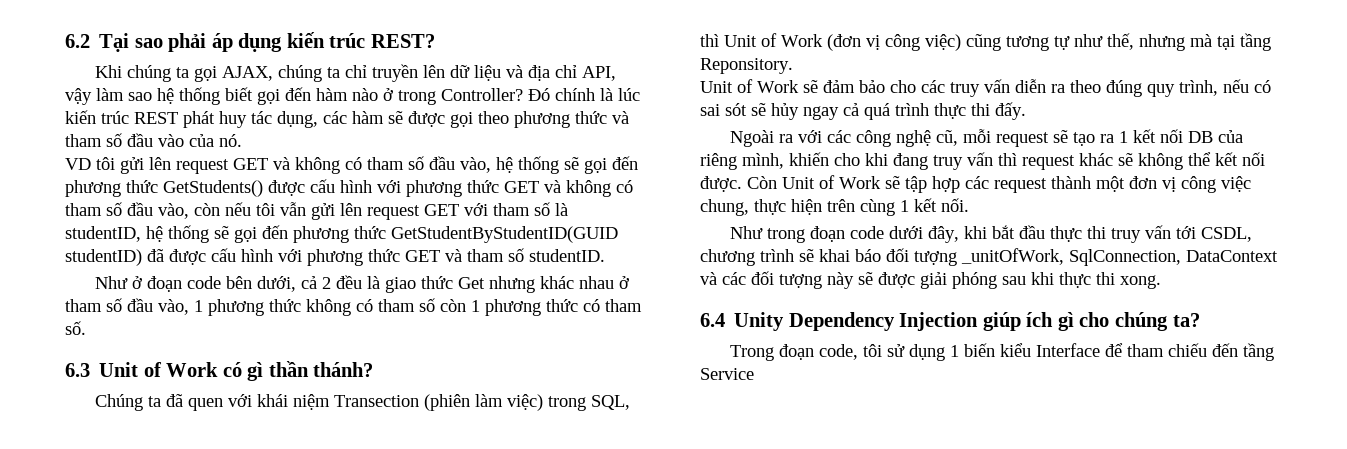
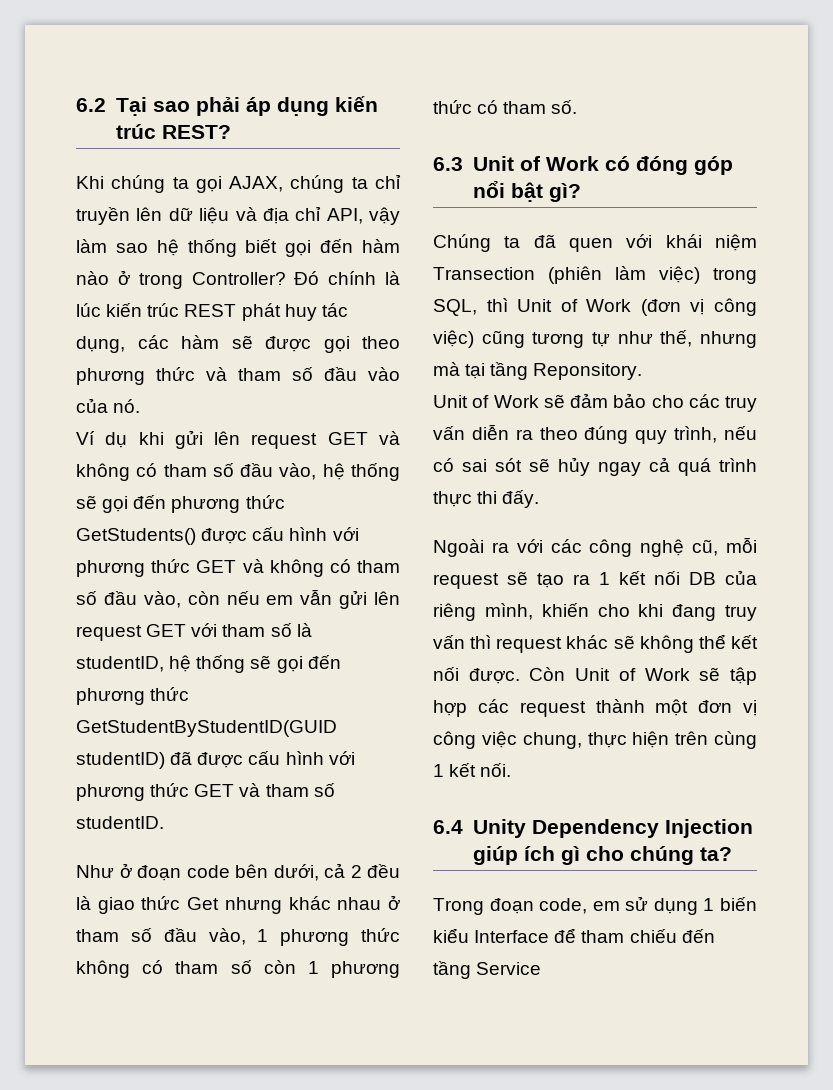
- VD tôi gửi lên request GET và không có tham số đầu vào, hệ thống sẽ gọi đến phương thức GetStudents() được cấu hình với phương thức GET và không có tham số đầu vào, còn nếu tôi vẫn gửi lên request GET với tham số là studentID, hệ thống sẽ gọi đến phương thức GetStudentByStudentID(GUID studentID) đã được cấu hình với phương thức GET và tham số studentID.
+ Ví dụ khi gửi lên request GET và không có tham số đầu vào, hệ thống sẽ gọi đến phương thức GetStudents() được cấu hình với phương thức GET và không có tham số đầu vào, còn nếu em vẫn gửi lên request GET với tham số là studentID, hệ thống sẽ gọi đến phương thức GetStudentByStudentID(GUID studentID) đã được cấu hình với phương thức GET và tham số studentID.
- 6.3 Unit of Work có gì thần thánh?
+ 6.3 Unit of Work có đóng góp nổi bật gì?
- Như trong đoạn code dưới đây, khi bắt đầu thực thi truy vấn tới CSDL, chương trình sẽ khai báo đối tượng _unitOfWork, SqlConnection, DataContext và các đối tượng này sẽ được giải phóng sau khi thực thi xong.
- Trong đoạn code, tôi sử dụng 1 biến kiểu Interface để tham chiếu đến tầng Service
+ Trong đoạn code, em sử dụng 1 biến kiểu Interface để tham chiếu đến tầng Service

